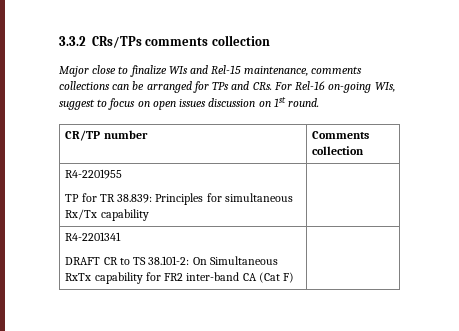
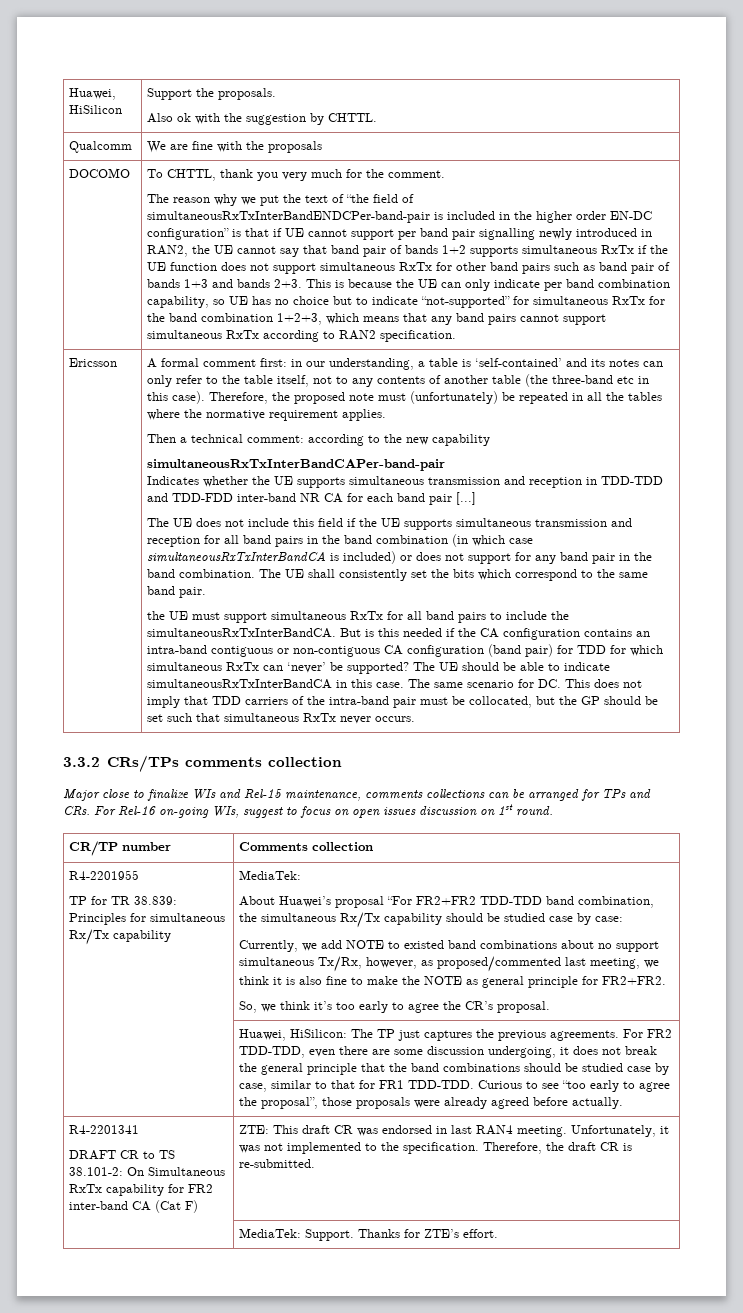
+ Huawei, HiSilicon | Support the proposals.
+ Also ok with the suggestion by CHTTL.
+ Qualcomm | We are fine with the proposals
+ DOCOMO | To CHTTL, thank you very much for the comment.
+ The reason why we put the text of “the field of simultaneousRxTxInterBandENDCPer-band-pair is included in the higher order EN-DC configuration” is that if UE cannot support per band pair signalling newly introduced in RAN2, the UE cannot say that band pair of bands 1+2 supports simultaneous RxTx if the UE function does not support simultaneous RxTx for other band pairs such as band pair of bands 1+3 and bands 2+3. This is because the UE can only indicate per band combination capability, so UE has no choice but to indicate “not-supported” for simultaneous RxTx for the band combination 1+2+3, which means that any band pairs cannot support simultaneous RxTx according to RAN2 specification.
+ Ericsson | A formal comment first: in our understanding, a table is ‘self-contained’ and its notes can only refer to the table itself, not to any contents of another table (the three-band etc in this case). Therefore, the proposed note must (unfortunately) be repeated in all the tables where the normative requirement applies.
+ Then a technical comment: according to the new capability
+ simultaneousRxTxInterBandCAPer-band-pair
+ Indicates whether the UE supports simultaneous transmission and reception in TDD-TDD and TDD-FDD inter-band NR CA for each band pair [...]
+ The UE does not include this field if the UE supports simultaneous transmission and reception for all band pairs in the band combination (in which case simultaneousRxTxInterBandCA is included) or does not support for any band pair in the band combination. The UE shall consistently set the bits which correspond to the same band pair.
+ the UE must support simultaneous RxTx for all band pairs to include the simultaneousRxTxInterBandCA. But is this needed if the CA configuration contains an intra-band contiguous or non-contiguous CA configuration (band pair) for TDD for which simultaneous RxTx can ‘never’ be supported? The UE should be able to indicate simultaneousRxTxInterBandCA in this case. The same scenario for DC. This does not imply that TDD carriers of the intra-band pair must be collocated, but the GP should be set such that simultaneous RxTx never occurs.
- TP for TR 38.839: Principles for simultaneous Rx/Tx capability
+ TP for TR 38.839: Principles for simultaneous Rx/Tx capability | MediaTek:
+ About Huawei’s proposal “For FR2+FR2 TDD-TDD band combination, the simultaneous Rx/Tx capability should be studied case by case:
+ Currently, we add NOTE to existed band combinations about no support simultaneous Tx/Rx, however, as proposed/commented last meeting, we think it is also fine to make the NOTE as general principle for FR2+FR2.
+ So, we think it’s too early to agree the CR’s proposal.
+ | Huawei, HiSilicon: The TP just captures the previous agreements. For FR2 TDD-TDD, even there are some discussion undergoing, it does not break the general principle that the band combinations should be studied case by case, similar to that for FR1 TDD-TDD. Curious to see “too early to agree the proposal”, those proposals were already agreed before actually.
  R4-2201341
- DRAFT CR to TS 38.101-2: On Simultaneous RxTx capability for FR2 inter-band CA (Cat F) |
+ DRAFT CR to TS 38.101-2: On Simultaneous RxTx capability for FR2 inter-band CA (Cat F) | ZTE: This draft CR was endorsed in last RAN4 meeting. Unfortunately, it was not implemented to the specification. Therefore, the draft CR is re-submitted.
+ | MediaTek: Support. Thanks for ZTE’s effort.

